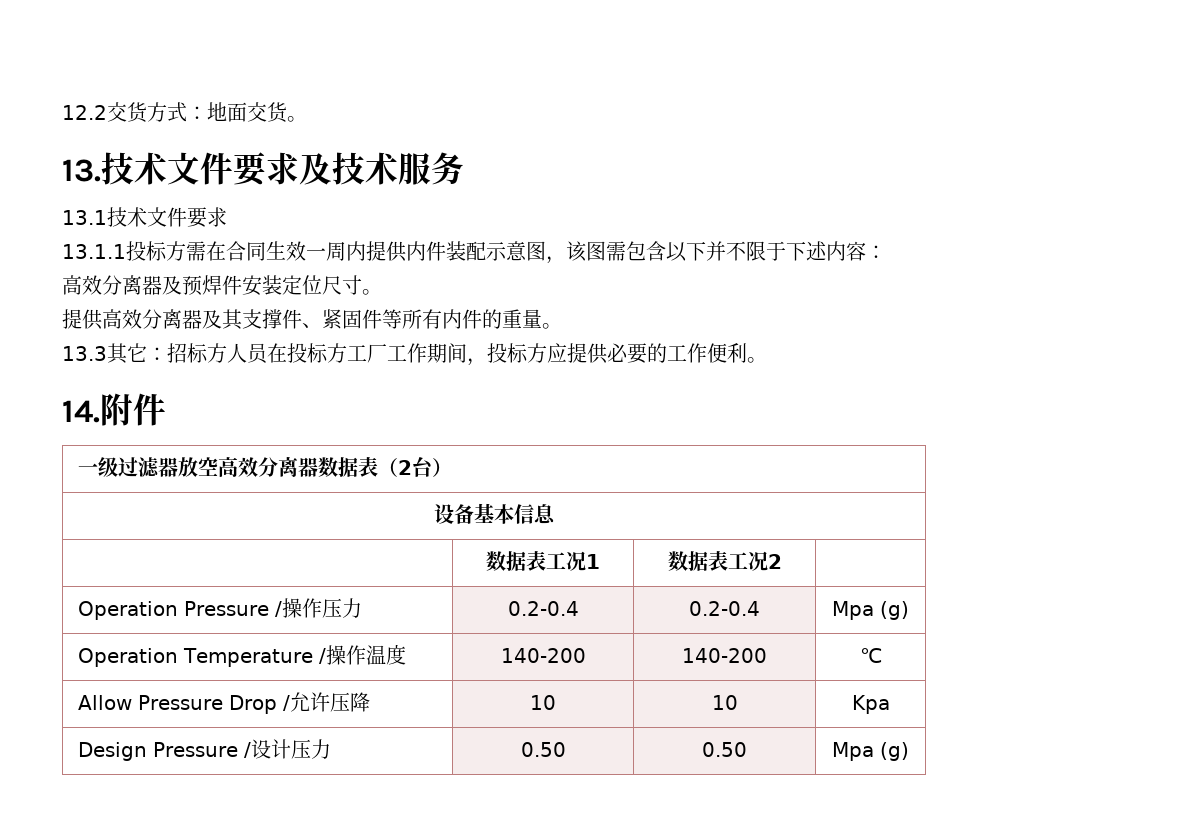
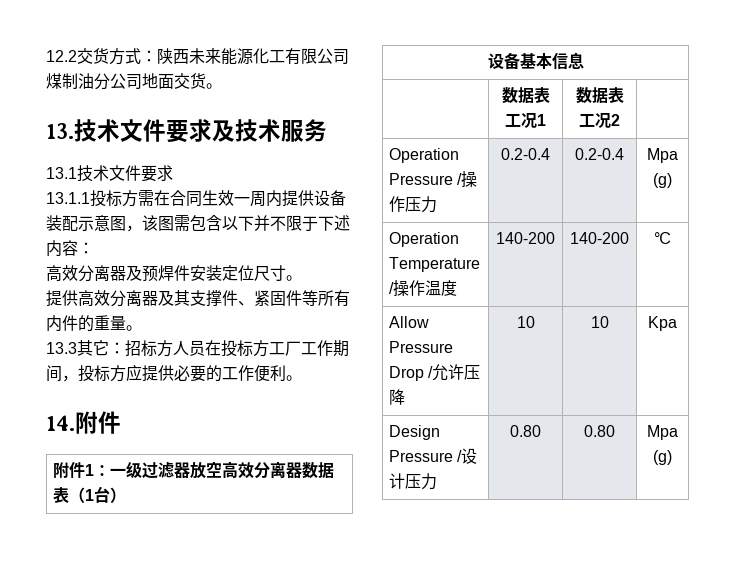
- 12.2交货方式：地面交货。
+ 12.2交货方式：陕西未来能源化工有限公司煤制油分公司地面交货。
- 13.1.1投标方需在合同生效一周内提供内件装配示意图，该图需包含以下并不限于下述内容：
+ 13.1.1投标方需在合同生效一周内提供设备装配示意图，该图需包含以下并不限于下述内容：
- 一级过滤器放空高效分离器数据表（2台）
+ 附件1：一级过滤器放空高效分离器数据表（1台）
- Design Pressure /设计压力 | 0.50 | 0.50 | Mpa (g)
+ Design Pressure /设计压力 | 0.80 | 0.80 | Mpa (g)

